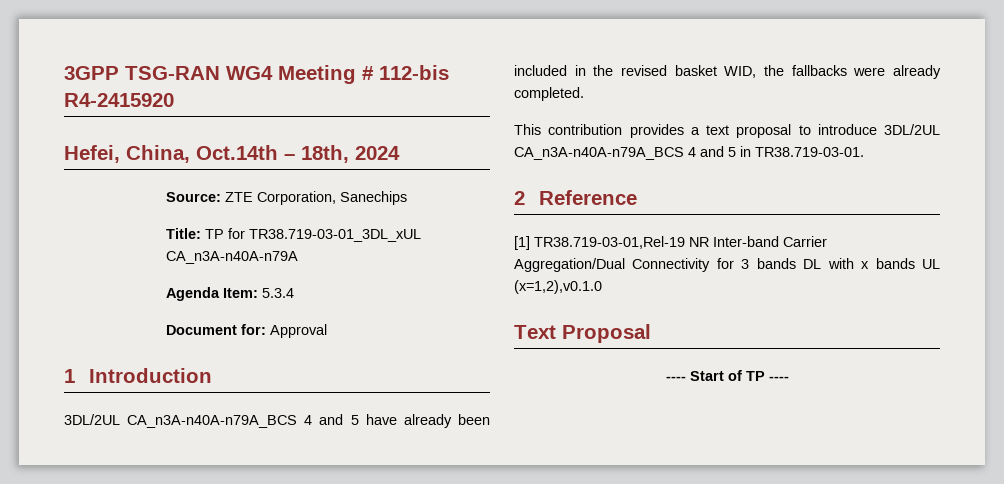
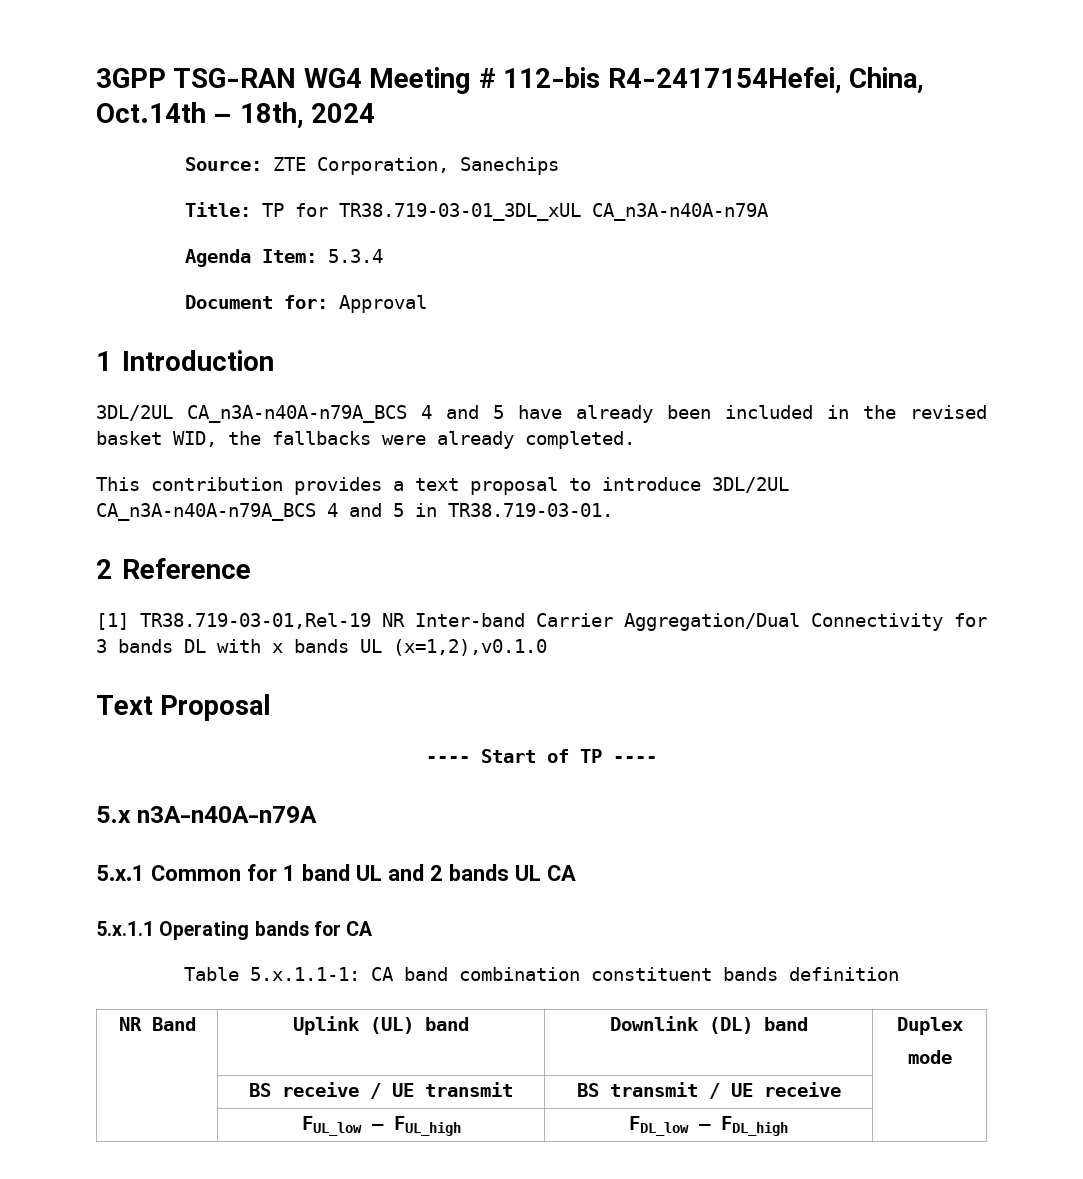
- 3GPP TSG-RAN WG4 Meeting # 112-bis R4-2415920
- Hefei, China, Oct.14th – 18th, 2024
+ 3GPP TSG-RAN WG4 Meeting # 112-bis R4-2417154Hefei, China, Oct.14th – 18th, 2024
+ 5.x n3A-n40A-n79A
+ 5.x.1 Common for 1 band UL and 2 bands UL CA
+ 5.x.1.1 Operating bands for CA
+ Table 5.x.1.1-1: CA band combination constituent bands definition
+ NR Band | Uplink (UL) band | Downlink (DL) band | Duplex
+ mode
+ | BS receive / UE transmit | BS transmit / UE receive |
+ | FUL_low – FUL_high | FDL_low – FDL_high |

